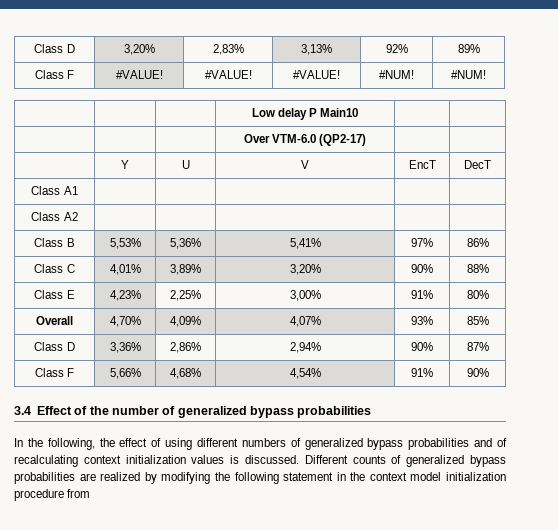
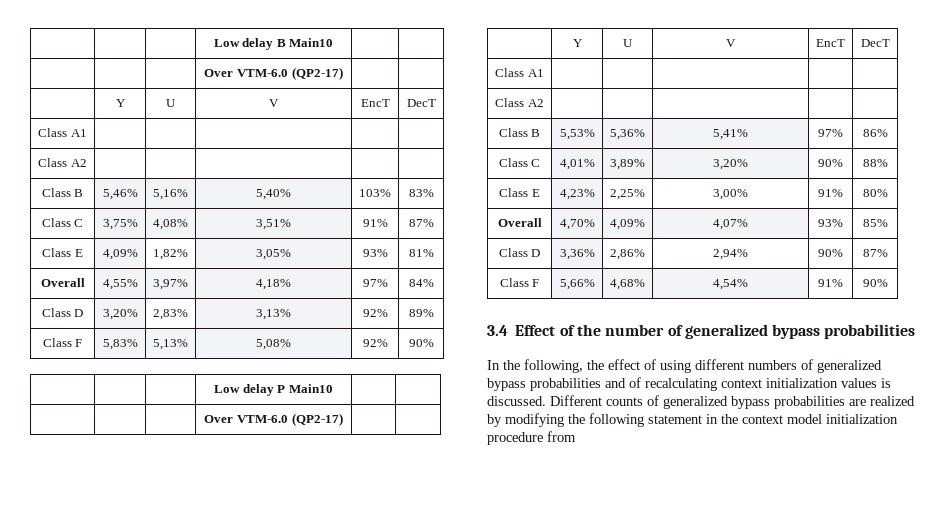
+ | | | Low delay B Main10 | |
+ | | | Over VTM-6.0 (QP2-17) | |
+ | Y | U | V | EncT | DecT
+ Class A1 | | | | |
+ Class A2 | | | | |
+ Class B | 5,46% | 5,16% | 5,40% | 103% | 83%
+ Class C | 3,75% | 4,08% | 3,51% | 91% | 87%
+ Class E | 4,09% | 1,82% | 3,05% | 93% | 81%
+ Overall | 4,55% | 3,97% | 4,18% | 97% | 84%
- Class F | #VALUE! | #VALUE! | #VALUE! | #NUM! | #NUM!
+ Class F | 5,83% | 5,13% | 5,08% | 92% | 90%

